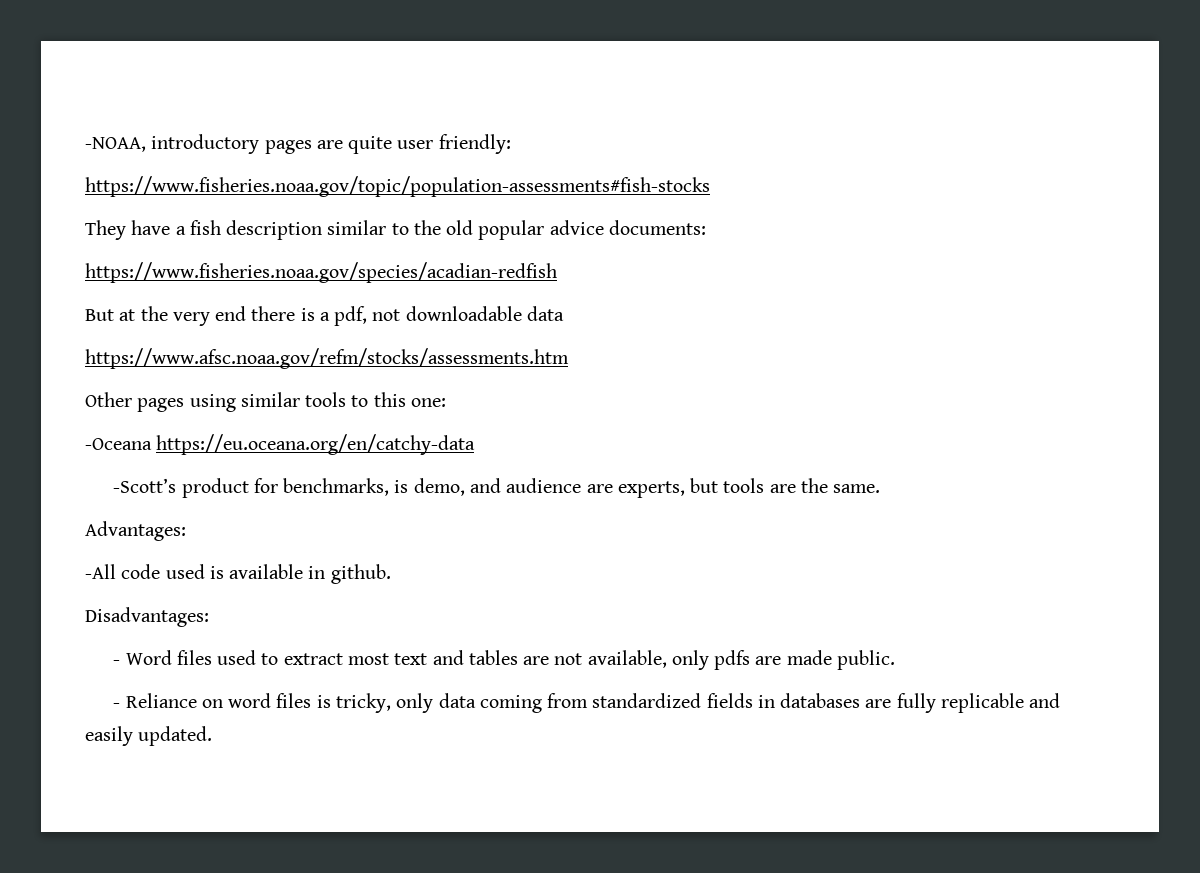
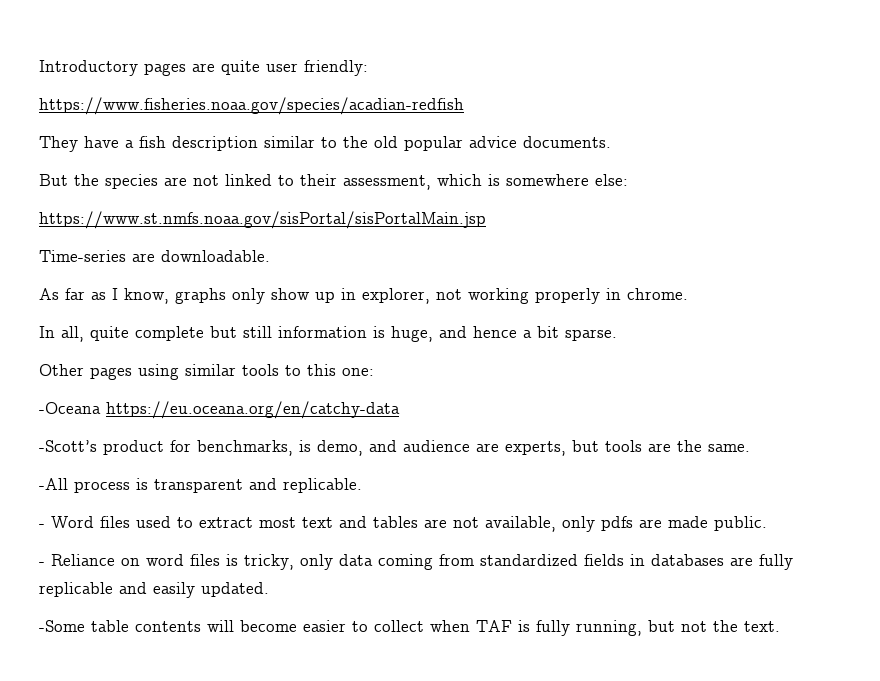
- -NOAA, introductory pages are quite user friendly:
+ Introductory pages are quite user friendly:
- https://www.fisheries.noaa.gov/topic/population-assessments#fish-stocks
+ https://www.fisheries.noaa.gov/species/acadian-redfish
- They have a fish description similar to the old popular advice documents:
- https://www.fisheries.noaa.gov/species/acadian-redfish
+ They have a fish description similar to the old popular advice documents.
- But at the very end there is a pdf, not downloadable data
- https://www.afsc.noaa.gov/refm/stocks/assessments.htm
+ But the species are not linked to their assessment, which is somewhere else:
+ https://www.st.nmfs.noaa.gov/sisPortal/sisPortalMain.jsp
+ Time-series are downloadable.
+ As far as I know, graphs only show up in explorer, not working properly in chrome.
+ In all, quite complete but still information is huge, and hence a bit sparse.
- Advantages:
- -All code used is available in github.
- Disadvantages:
+ -All process is transparent and replicable.
+ -Some table contents will become easier to collect when TAF is fully running, but not the text.

